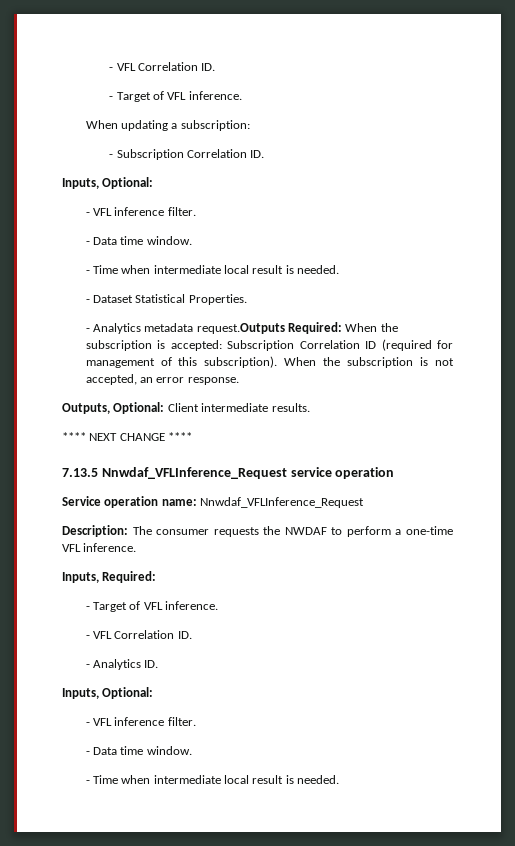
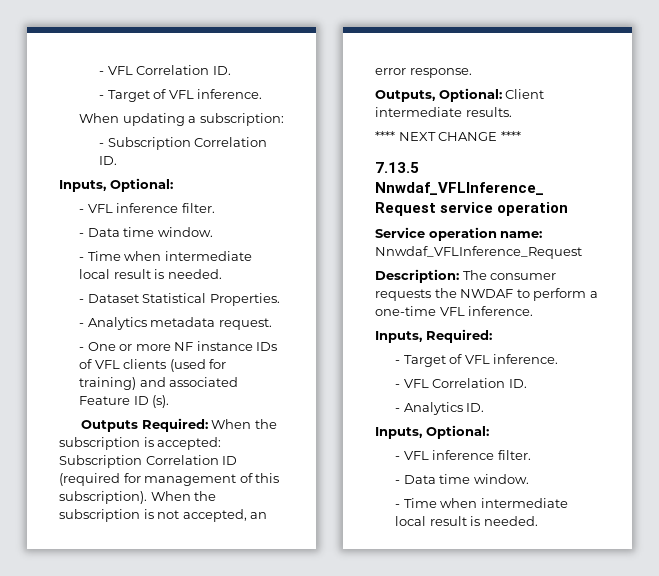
- - Analytics metadata request.Outputs Required: When the subscription is accepted: Subscription Correlation ID (required for management of this subscription).
+ - Analytics metadata request.
+ - One or more NF instance IDs of VFL clients (used for training) and associated Feature ID (s).
+ Outputs Required: When the subscription is accepted: Subscription Correlation ID (required for management of this subscription).

